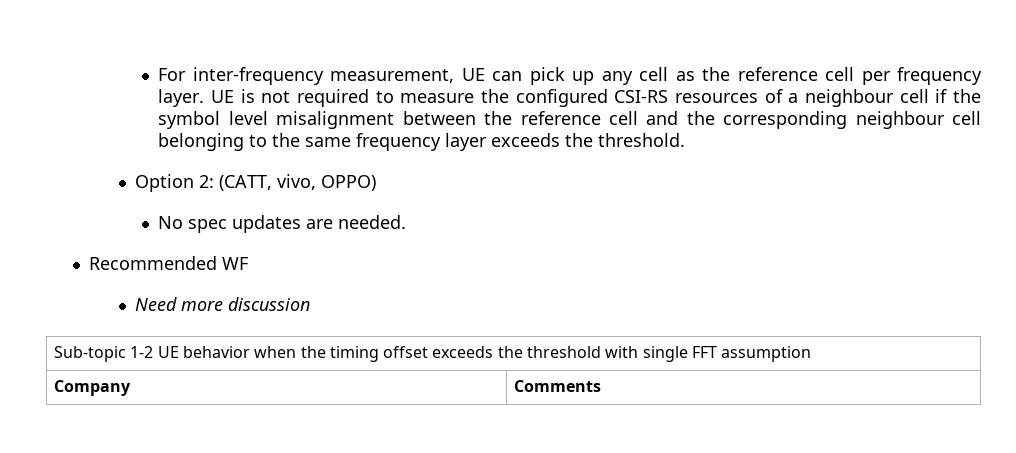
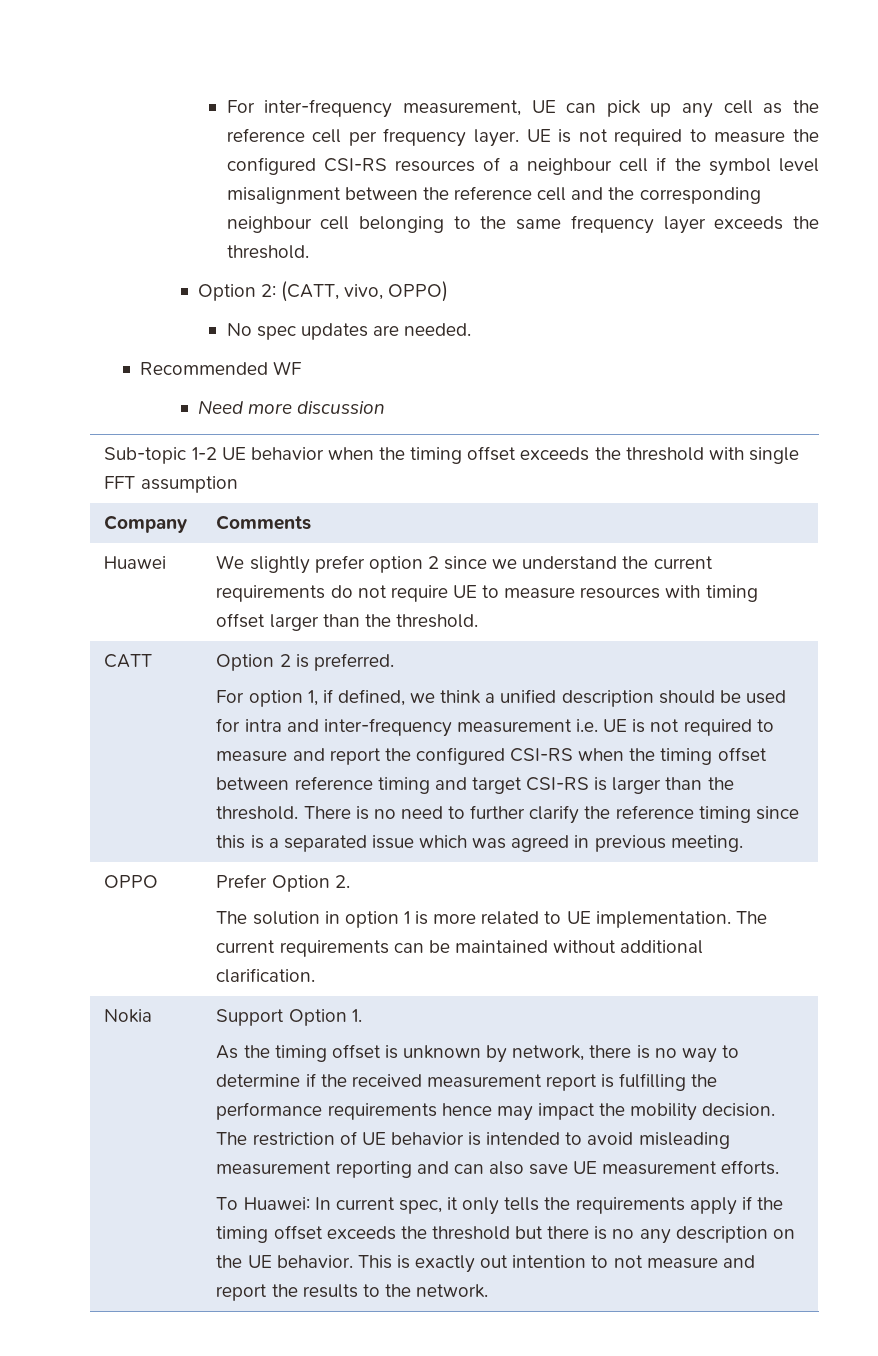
+ Huawei | We slightly prefer option 2 since we understand the current requirements do not require UE to measure resources with timing offset larger than the threshold.
+ CATT | Option 2 is preferred.
+ For option 1, if defined, we think a unified description should be used for intra and inter-frequency measurement i.e. UE is not required to measure and report the configured CSI-RS when the timing offset between reference timing and target CSI-RS is larger than the threshold. There is no need to further clarify the reference timing since this is a separated issue which was agreed in previous meeting.
+ OPPO | Prefer Option 2.
+ The solution in option 1 is more related to UE implementation. The current requirements can be maintained without additional clarification.
+ Nokia | Support Option 1.
+ As the timing offset is unknown by network, there is no way to determine if the received measurement report is fulfilling the performance requirements hence may impact the mobility decision. The restriction of UE behavior is intended to avoid misleading measurement reporting and can also save UE measurement efforts.
+ To Huawei: In current spec, it only tells the requirements apply if the timing offset exceeds the threshold but there is no any description on the UE behavior. This is exactly out intention to not measure and report the results to the network.

